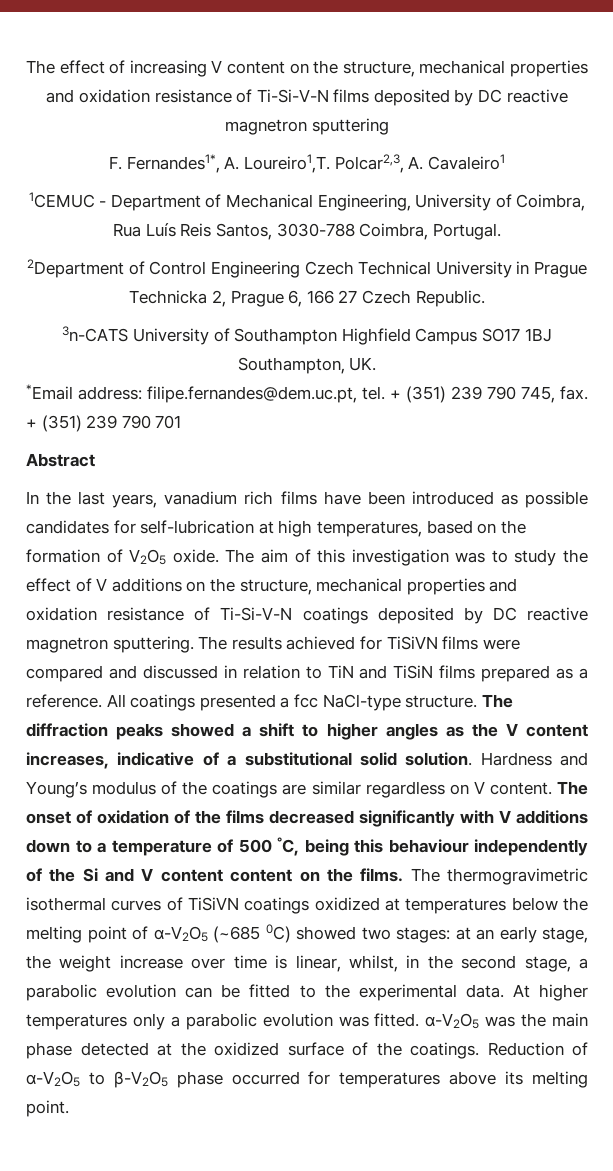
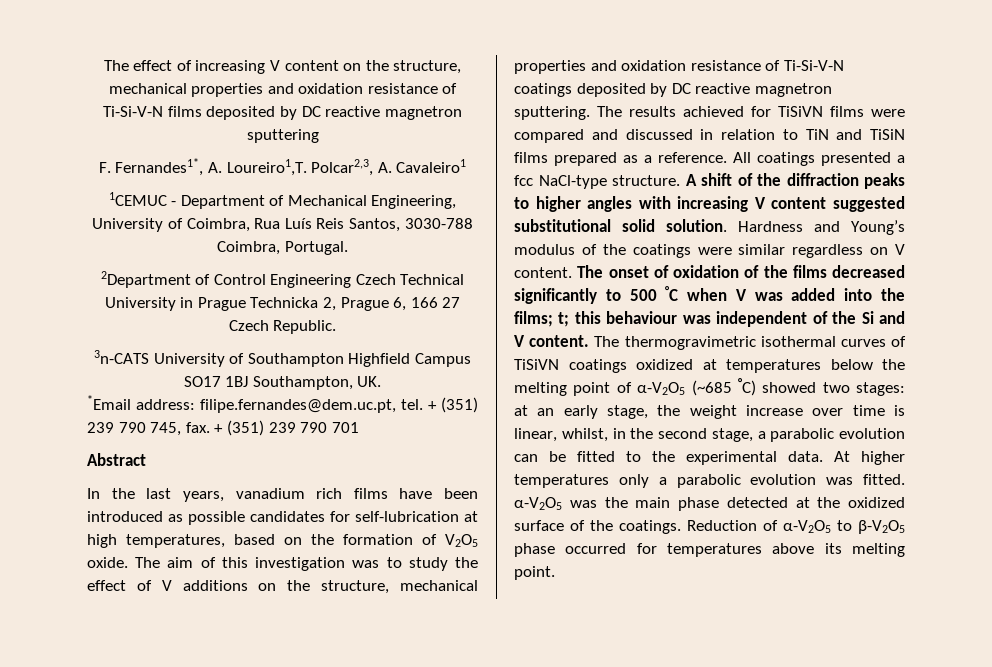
- The diffraction peaks showed a shift to higher angles as the V content increases, indicative of a substitutional solid solution.
+ A shift of the diffraction peaks to higher angles with increasing V content suggested substitutional solid solution.
- Hardness and Young’s modulus of the coatings are similar regardless on V content.
+ Hardness and Young’s modulus of the coatings were similar regardless on V content.
- The onset of oxidation of the films decreased significantly with V additions down to a temperature of 500 °C, being this behaviour independently of the Si and V content content on the films.
+ The onset of oxidation of the films decreased significantly to 500 °C when V was added into the films; t; this behaviour was independent of the Si and V content.
- The thermogravimetric isothermal curves of TiSiVN coatings oxidized at temperatures below the melting point of α-V2O5 (~685 0C) showed two stages: at an early stage, the weight increase over time is linear, whilst, in the second stage, a parabolic evolution can be fitted to the experimental data.
+ The thermogravimetric isothermal curves of TiSiVN coatings oxidized at temperatures below the melting point of α-V2O5 (~685 °C) showed two stages: at an early stage, the weight increase over time is linear, whilst, in the second stage, a parabolic evolution can be fitted to the experimental data.

